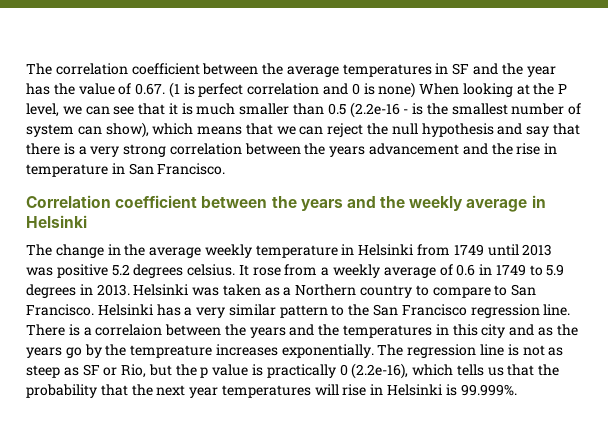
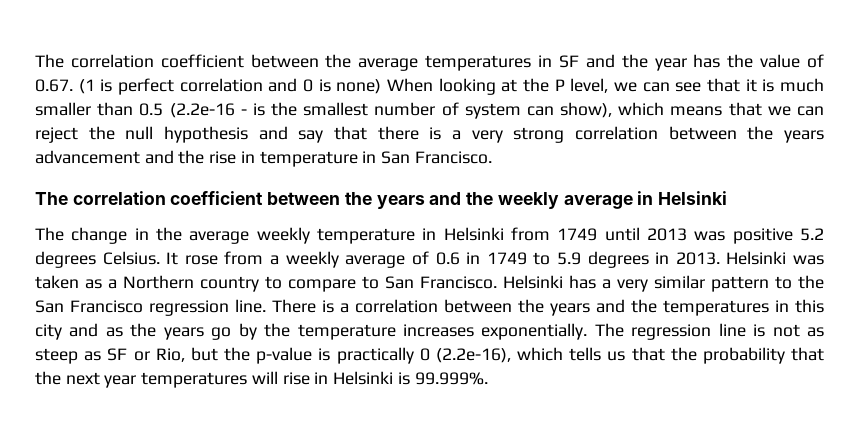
- Correlation coefficient between the years and the weekly average in Helsinki
+ The correlation coefficient between the years and the weekly average in Helsinki
- The change in the average weekly temperature in Helsinki from 1749 until 2013 was positive 5.2 degrees celsius.
+ The change in the average weekly temperature in Helsinki from 1749 until 2013 was positive 5.2 degrees Celsius.
- There is a correlaion between the years and the temperatures in this city and as the years go by the tempreature increases exponentially.
+ There is a correlation between the years and the temperatures in this city and as the years go by the temperature increases exponentially.
- The regression line is not as steep as SF or Rio, but the p value is practically 0 (2.2e-16), which tells us that the probability that the next year temperatures will rise in Helsinki is 99.999%.
+ The regression line is not as steep as SF or Rio, but the p-value is practically 0 (2.2e-16), which tells us that the probability that the next year temperatures will rise in Helsinki is 99.999%.

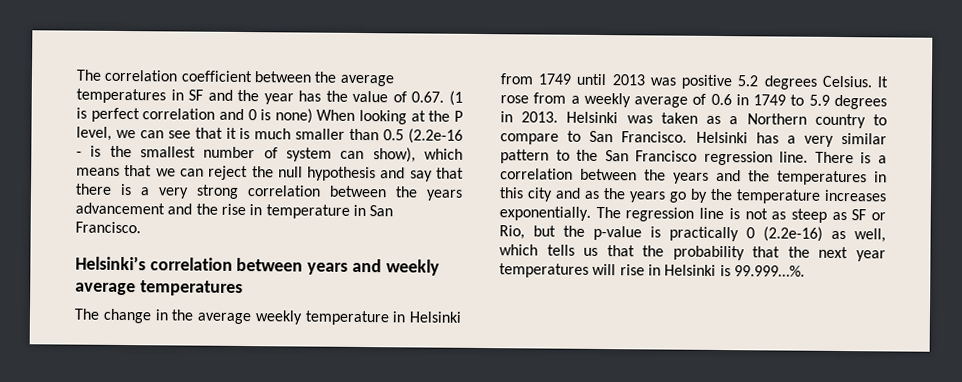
- The correlation coefficient between the years and the weekly average in Helsinki
+ Helsinki’s correlation between years and weekly average temperatures
- The regression line is not as steep as SF or Rio, but the p-value is practically 0 (2.2e-16), which tells us that the probability that the next year temperatures will rise in Helsinki is 99.999%.
+ The regression line is not as steep as SF or Rio, but the p-value is practically 0 (2.2e-16) as well, which tells us that the probability that the next year temperatures will rise in Helsinki is 99.999…%.

